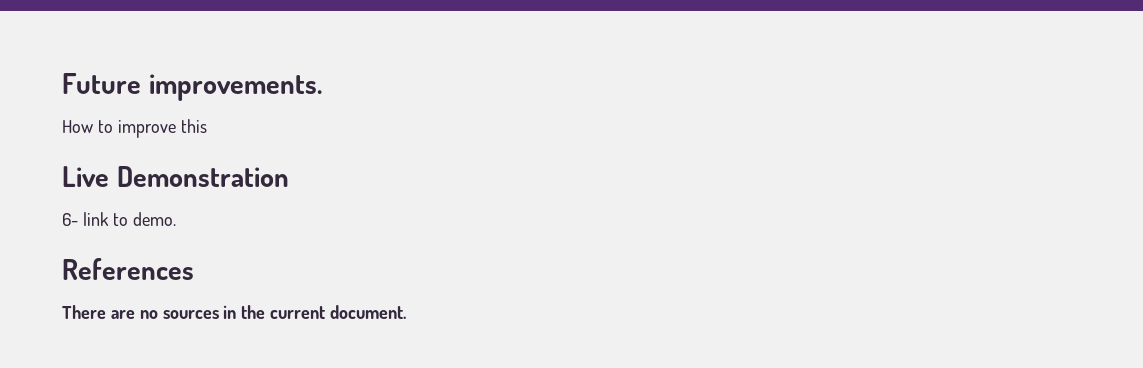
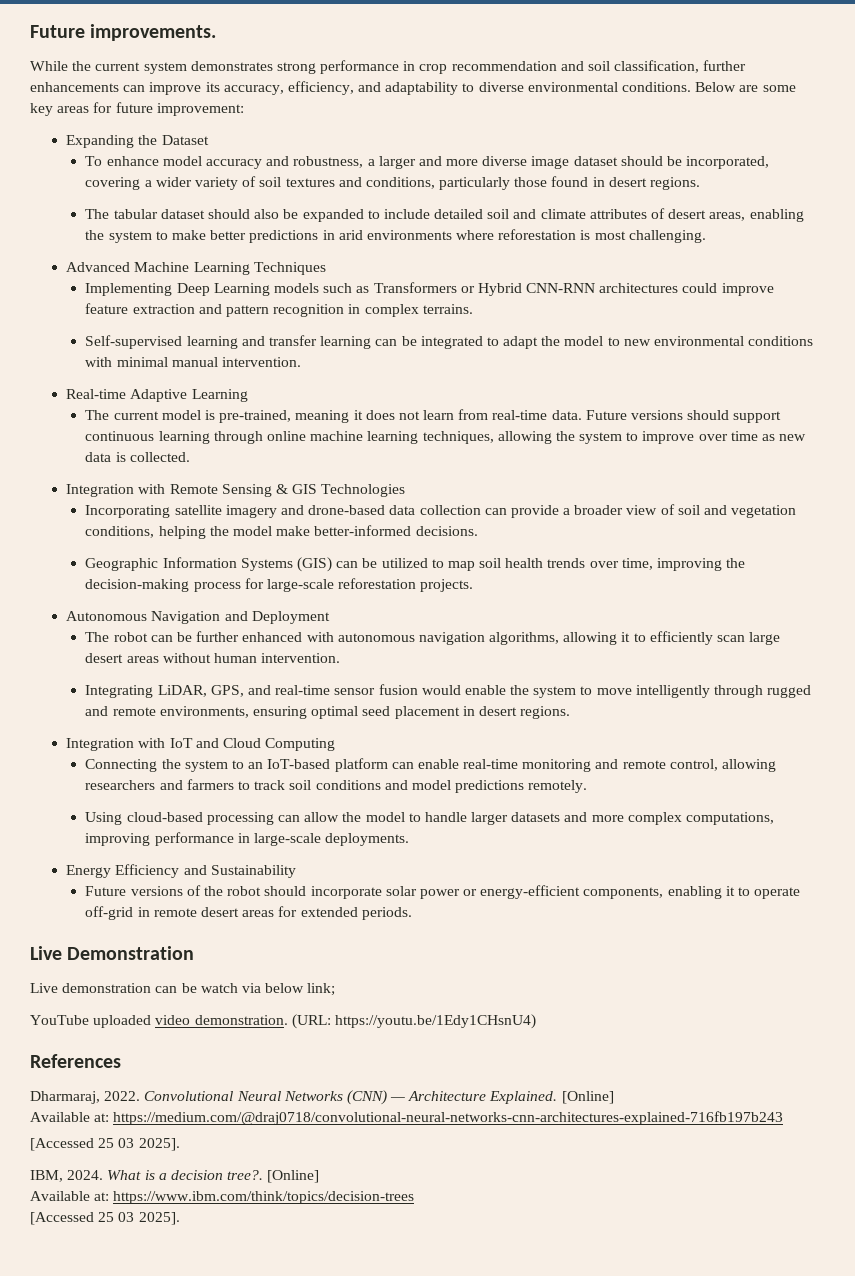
- How to improve this
+ While the current system demonstrates strong performance in crop recommendation and soil classification, further enhancements can improve its accuracy, efficiency, and adaptability to diverse environmental conditions. Below are some key areas for future improvement:
+ Expanding the Dataset
+ To enhance model accuracy and robustness, a larger and more diverse image dataset should be incorporated, covering a wider variety of soil textures and conditions, particularly those found in desert regions.
+ The tabular dataset should also be expanded to include detailed soil and climate attributes of desert areas, enabling the system to make better predictions in arid environments where reforestation is most challenging.
+ Advanced Machine Learning Techniques
+ Implementing Deep Learning models such as Transformers or Hybrid CNN-RNN architectures could improve feature extraction and pattern recognition in complex terrains.
+ Self-supervised learning and transfer learning can be integrated to adapt the model to new environmental conditions with minimal manual intervention.
+ Real-time Adaptive Learning
+ The current model is pre-trained, meaning it does not learn from real-time data. Future versions should support continuous learning through online machine learning techniques, allowing the system to improve over time as new data is collected.
+ Integration with Remote Sensing & GIS Technologies
+ Incorporating satellite imagery and drone-based data collection can provide a broader view of soil and vegetation conditions, helping the model make better-informed decisions.
+ Geographic Information Systems (GIS) can be utilized to map soil health trends over time, improving the decision-making process for large-scale reforestation projects.
+ Autonomous Navigation and Deployment
+ The robot can be further enhanced with autonomous navigation algorithms, allowing it to efficiently scan large desert areas without human intervention.
+ Integrating LiDAR, GPS, and real-time sensor fusion would enable the system to move intelligently through rugged and remote environments, ensuring optimal seed placement in desert regions.
+ Integration with IoT and Cloud Computing
+ Connecting the system to an IoT-based platform can enable real-time monitoring and remote control, allowing researchers and farmers to track soil conditions and model predictions remotely.
+ Using cloud-based processing can allow the model to handle larger datasets and more complex computations, improving performance in large-scale deployments.
+ Energy Efficiency and Sustainability
+ Future versions of the robot should incorporate solar power or energy-efficient components, enabling it to operate off-grid in remote desert areas for extended periods.
  Live Demonstration
- 6- link to demo.
+ Live demonstration can be watch via below link;
+ YouTube uploaded video demonstration. (URL: https://youtu.be/1Edy1CHsnU4)
  References
- There are no sources in the current document.
+ Dharmaraj, 2022. Convolutional Neural Networks (CNN) — Architecture Explained. [Online]
+ Available at: https://medium.com/@draj0718/convolutional-neural-networks-cnn-architectures-explained-716fb197b243
+ [Accessed 25 03 2025].
+ IBM, 2024. What is a decision tree?. [Online]
+ Available at: https://www.ibm.com/think/topics/decision-trees
+ [Accessed 25 03 2025].

